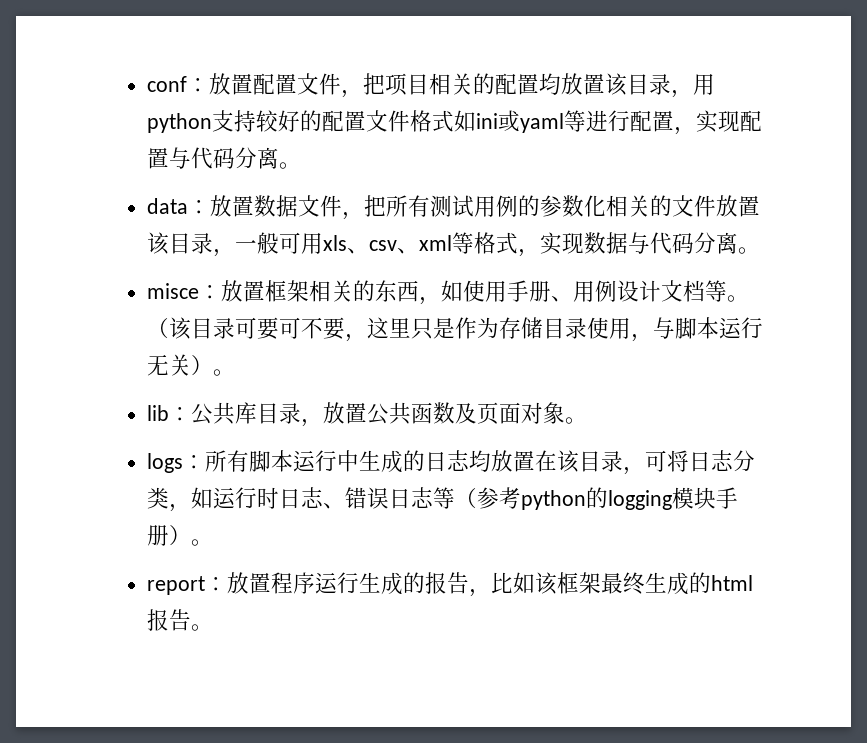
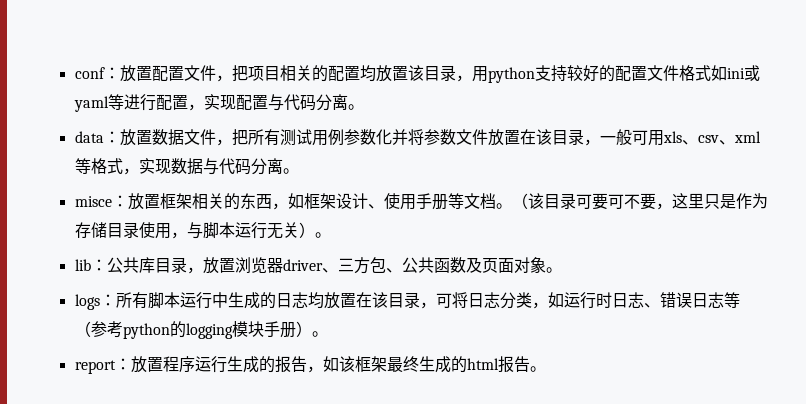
- data：放置数据文件，把所有测试用例的参数化相关的文件放置该目录，一般可用xls、csv、xml等格式，实现数据与代码分离。
+ data：放置数据文件，把所有测试用例参数化并将参数文件放置在该目录，一般可用xls、csv、xml等格式，实现数据与代码分离。
- misce：放置框架相关的东西，如使用手册、用例设计文档等。
+ misce：放置框架相关的东西，如框架设计、使用手册等文档。
- lib：公共库目录，放置公共函数及页面对象。
+ lib：公共库目录，放置浏览器driver、三方包、公共函数及页面对象。
- report：放置程序运行生成的报告，比如该框架最终生成的html报告。
+ report：放置程序运行生成的报告，如该框架最终生成的html报告。

